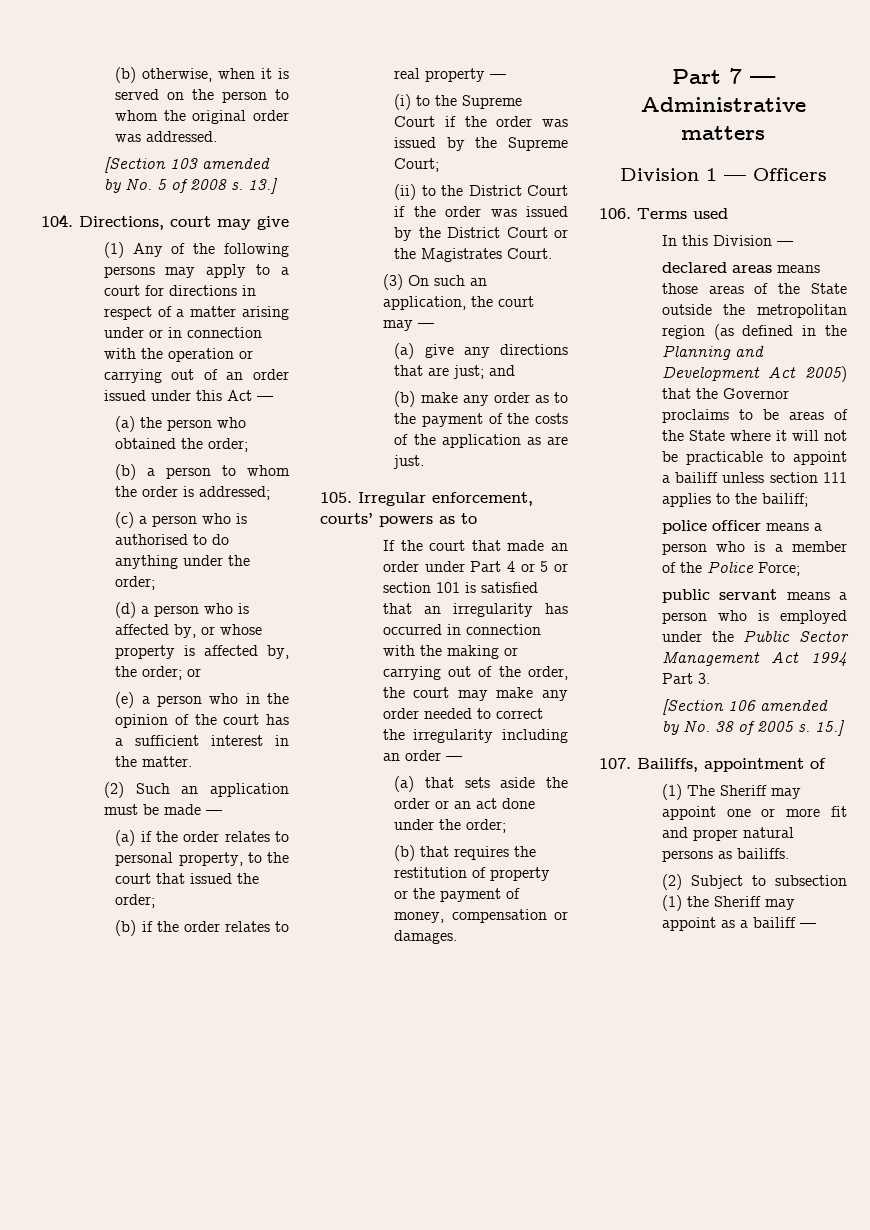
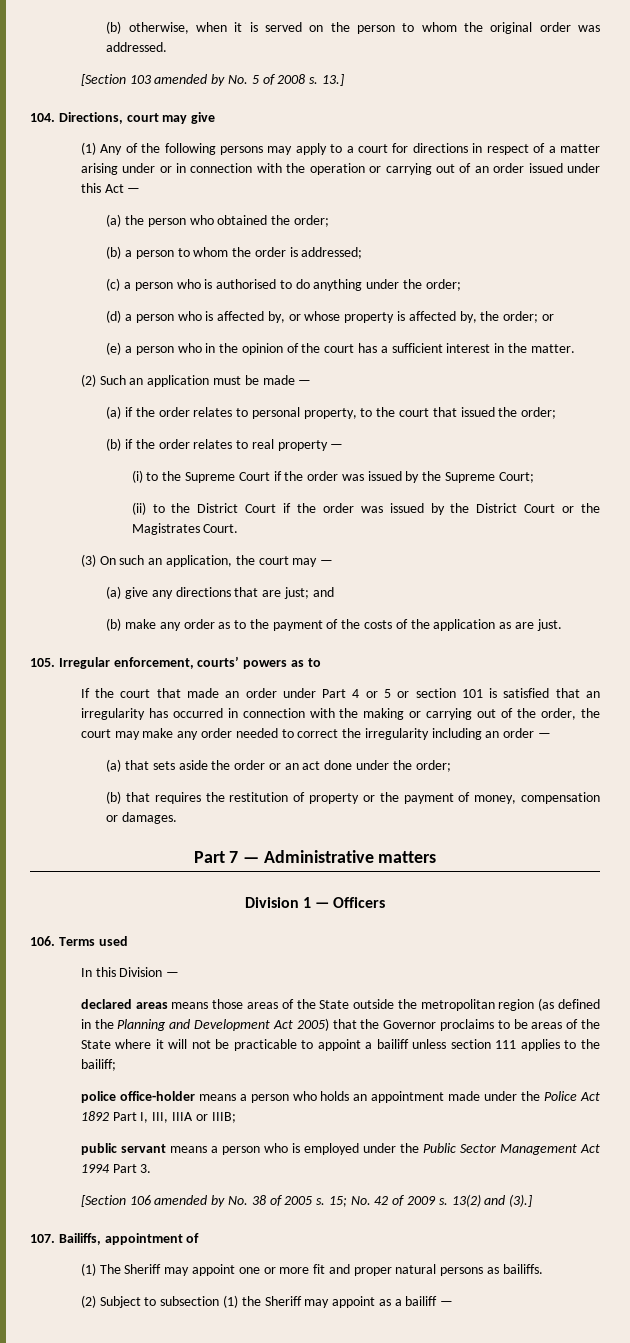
- police officer means a person who is a member of the Police Force;
+ police office-holder means a person who holds an appointment made under the Police Act 1892 Part I, III, IIIA or IIIB;
- 15.]
+ 15; No. 42 of 2009 s. 13(2) and (3).]

